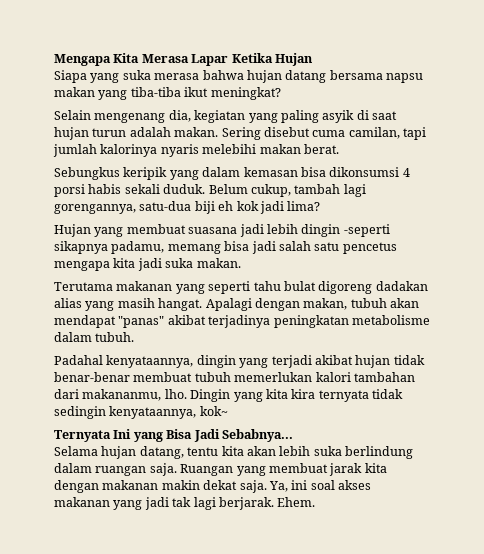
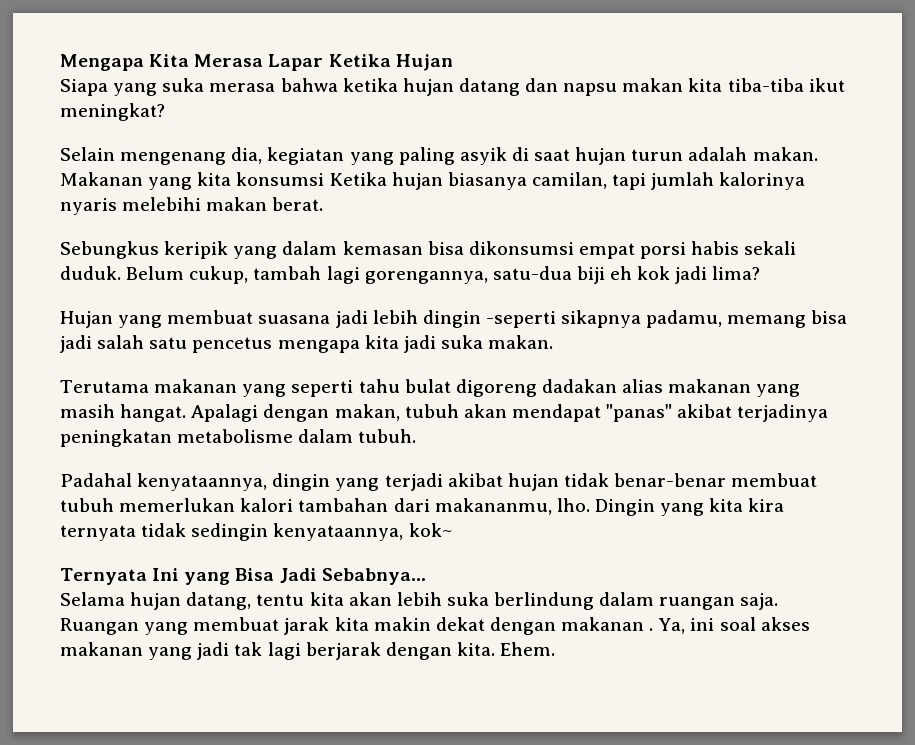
- Siapa yang suka merasa bahwa hujan datang bersama napsu makan yang tiba-tiba ikut meningkat?
+ Siapa yang suka merasa bahwa ketika hujan datang dan napsu makan kita tiba-tiba ikut meningkat?
- Sering disebut cuma camilan, tapi jumlah kalorinya nyaris melebihi makan berat.
+ Makanan yang kita konsumsi Ketika hujan biasanya camilan, tapi jumlah kalorinya nyaris melebihi makan berat.
- Sebungkus keripik yang dalam kemasan bisa dikonsumsi 4 porsi habis sekali duduk.
+ Sebungkus keripik yang dalam kemasan bisa dikonsumsi empat porsi habis sekali duduk.
- Terutama makanan yang seperti tahu bulat digoreng dadakan alias yang masih hangat.
+ Terutama makanan yang seperti tahu bulat digoreng dadakan alias makanan yang masih hangat.
- Ruangan yang membuat jarak kita dengan makanan makin dekat saja.
+ Ruangan yang membuat jarak kita makin dekat dengan makanan .
- Ya, ini soal akses makanan yang jadi tak lagi berjarak.
+ Ya, ini soal akses makanan yang jadi tak lagi berjarak dengan kita.

